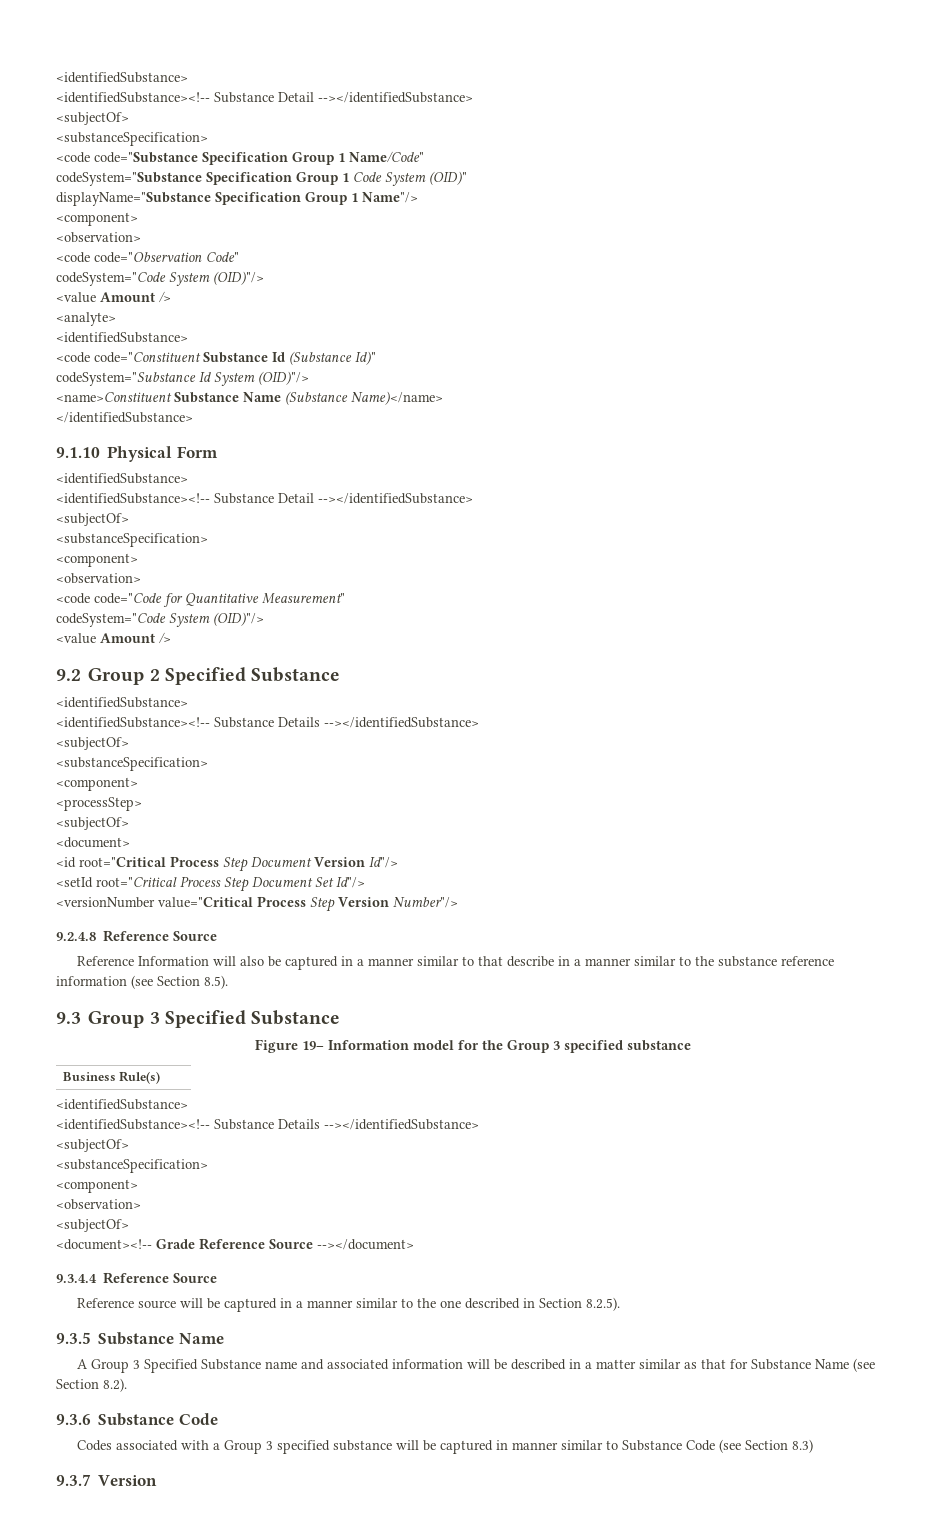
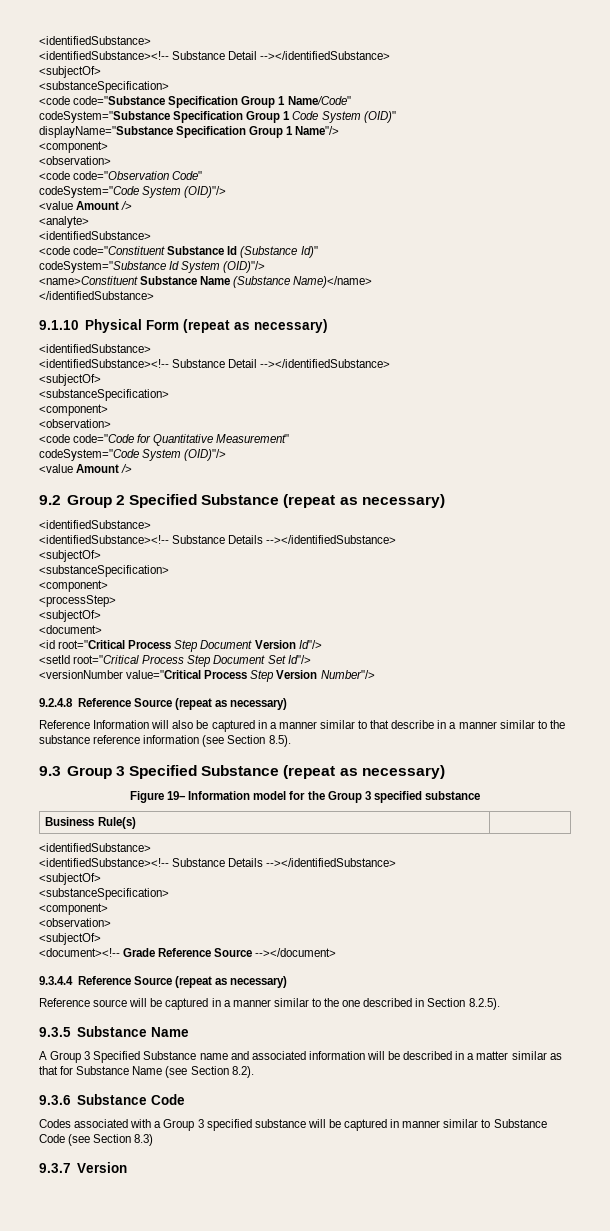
- 9.1.10 Physical Form
+ 9.1.10 Physical Form (repeat as necessary)
- 9.2 Group 2 Specified Substance
+ 9.2 Group 2 Specified Substance (repeat as necessary)
- 9.2.4.8 Reference Source
+ 9.2.4.8 Reference Source (repeat as necessary)
- 9.3 Group 3 Specified Substance
+ 9.3 Group 3 Specified Substance (repeat as necessary)
- 9.3.4.4 Reference Source
+ 9.3.4.4 Reference Source (repeat as necessary)

